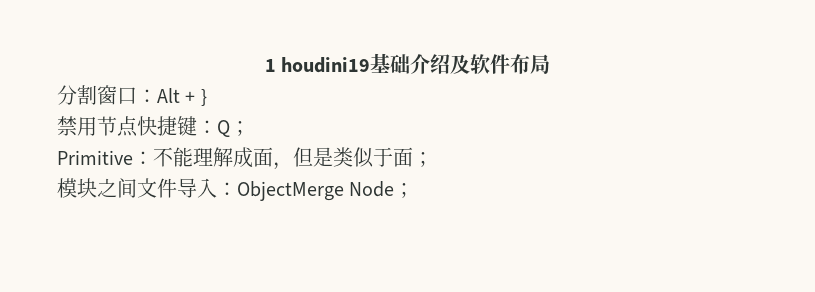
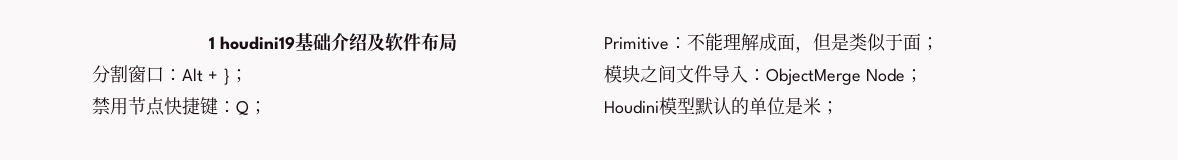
- 分割窗口：Alt + }
+ 分割窗口：Alt + }；
+ Houdini模型默认的单位是米；

